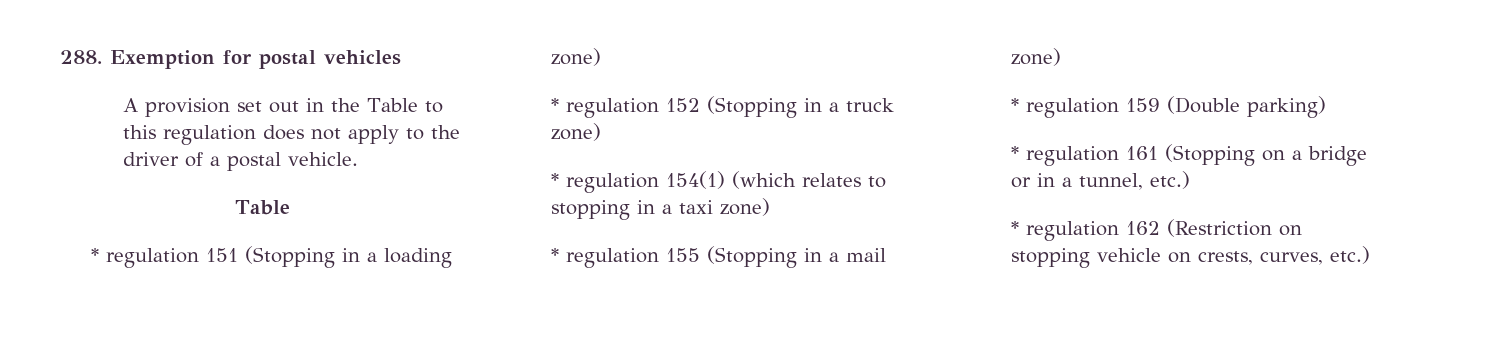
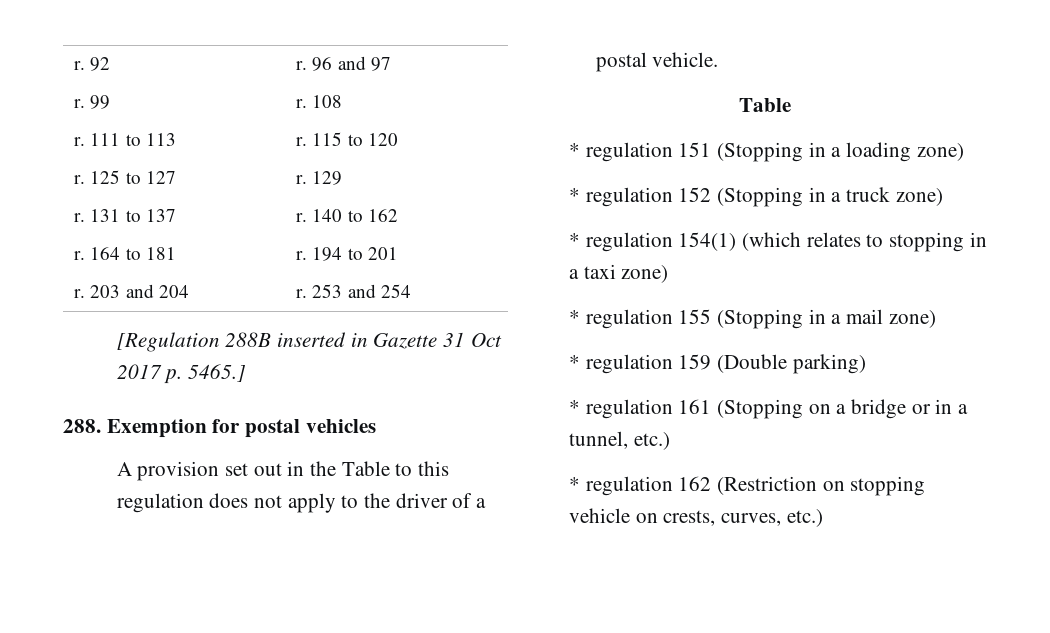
+ r. 92 | r. 96 and 97
+ r. 99 | r. 108
+ r. 111 to 113 | r. 115 to 120
+ r. 125 to 127 | r. 129
+ r. 131 to 137 | r. 140 to 162
+ r. 164 to 181 | r. 194 to 201
+ r. 203 and 204 | r. 253 and 254
+ [Regulation 288B inserted in Gazette 31 Oct 2017 p. 5465.]

